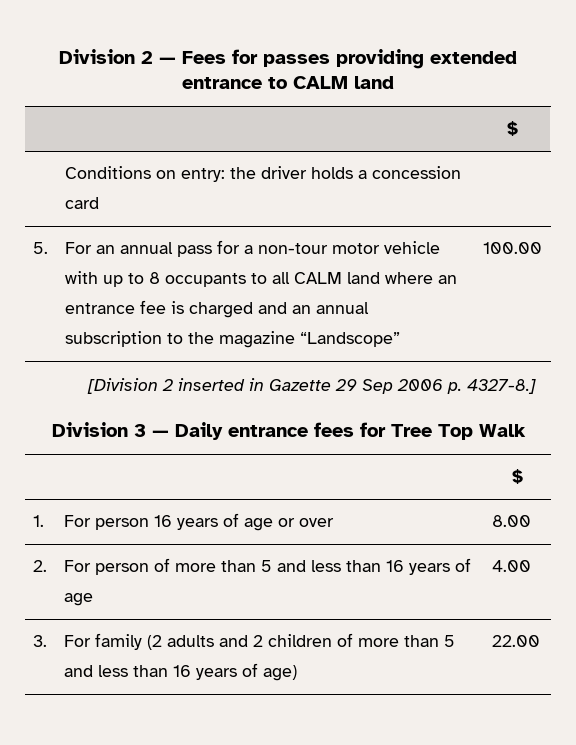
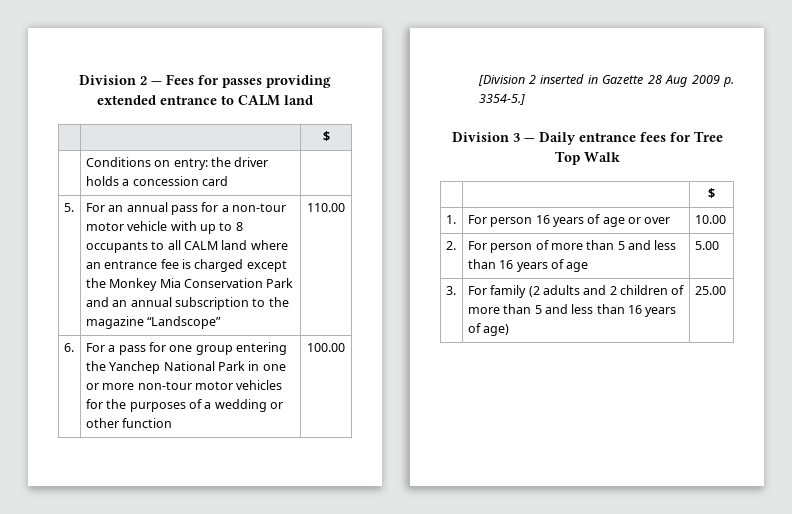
- 5. | For an annual pass for a non-tour motor vehicle with up to 8 occupants to all CALM land where an entrance fee is charged and an annual subscription to the magazine “Landscope” | 100.00
+ 5. | For an annual pass for a non-tour motor vehicle with up to 8 occupants to all CALM land where an entrance fee is charged except the Monkey Mia Conservation Park and an annual subscription to the magazine “Landscope” | 110.00
+ 6. | For a pass for one group entering the Yanchep National Park in one or more non-tour motor vehicles for the purposes of a wedding or other function | 100.00
- [Division 2 inserted in Gazette 29 Sep 2006 p. 4327-8.]
+ [Division 2 inserted in Gazette 28 Aug 2009 p. 3354-5.]
- 1. | For person 16 years of age or over | 8.00
+ 1. | For person 16 years of age or over | 10.00
- 2. | For person of more than 5 and less than 16 years of age | 4.00
+ 2. | For person of more than 5 and less than 16 years of age | 5.00
- 3. | For family (2 adults and 2 children of more than 5 and less than 16 years of age) | 22.00
+ 3. | For family (2 adults and 2 children of more than 5 and less than 16 years of age) | 25.00

